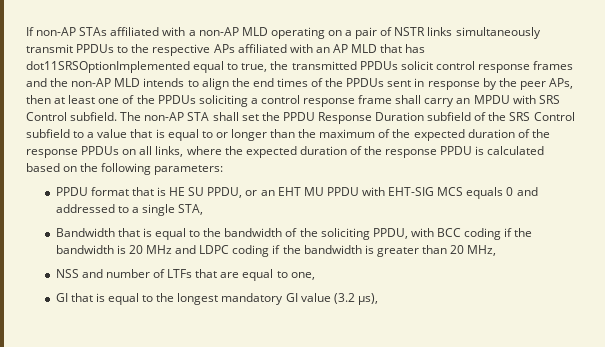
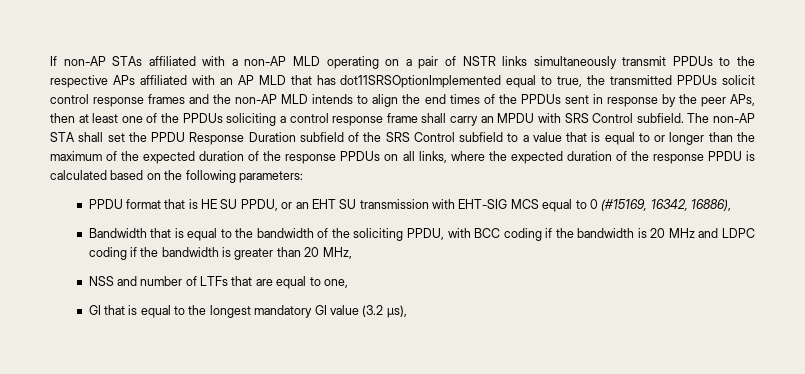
- PPDU format that is HE SU PPDU, or an EHT MU PPDU with EHT-SIG MCS equals 0 and addressed to a single STA,
+ PPDU format that is HE SU PPDU, or an EHT SU transmission with EHT-SIG MCS equal to 0 (#15169, 16342, 16886),

